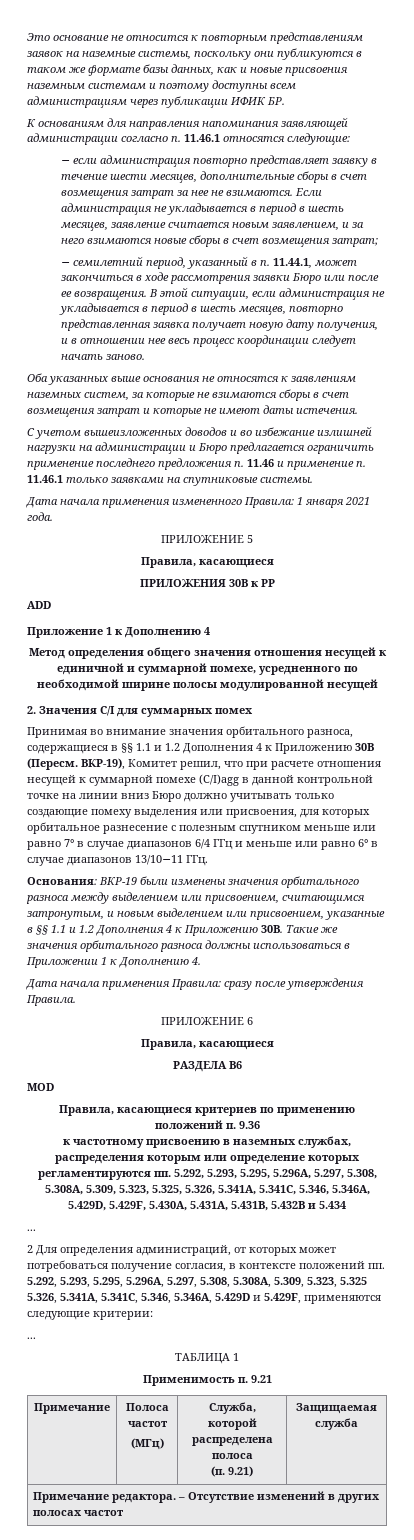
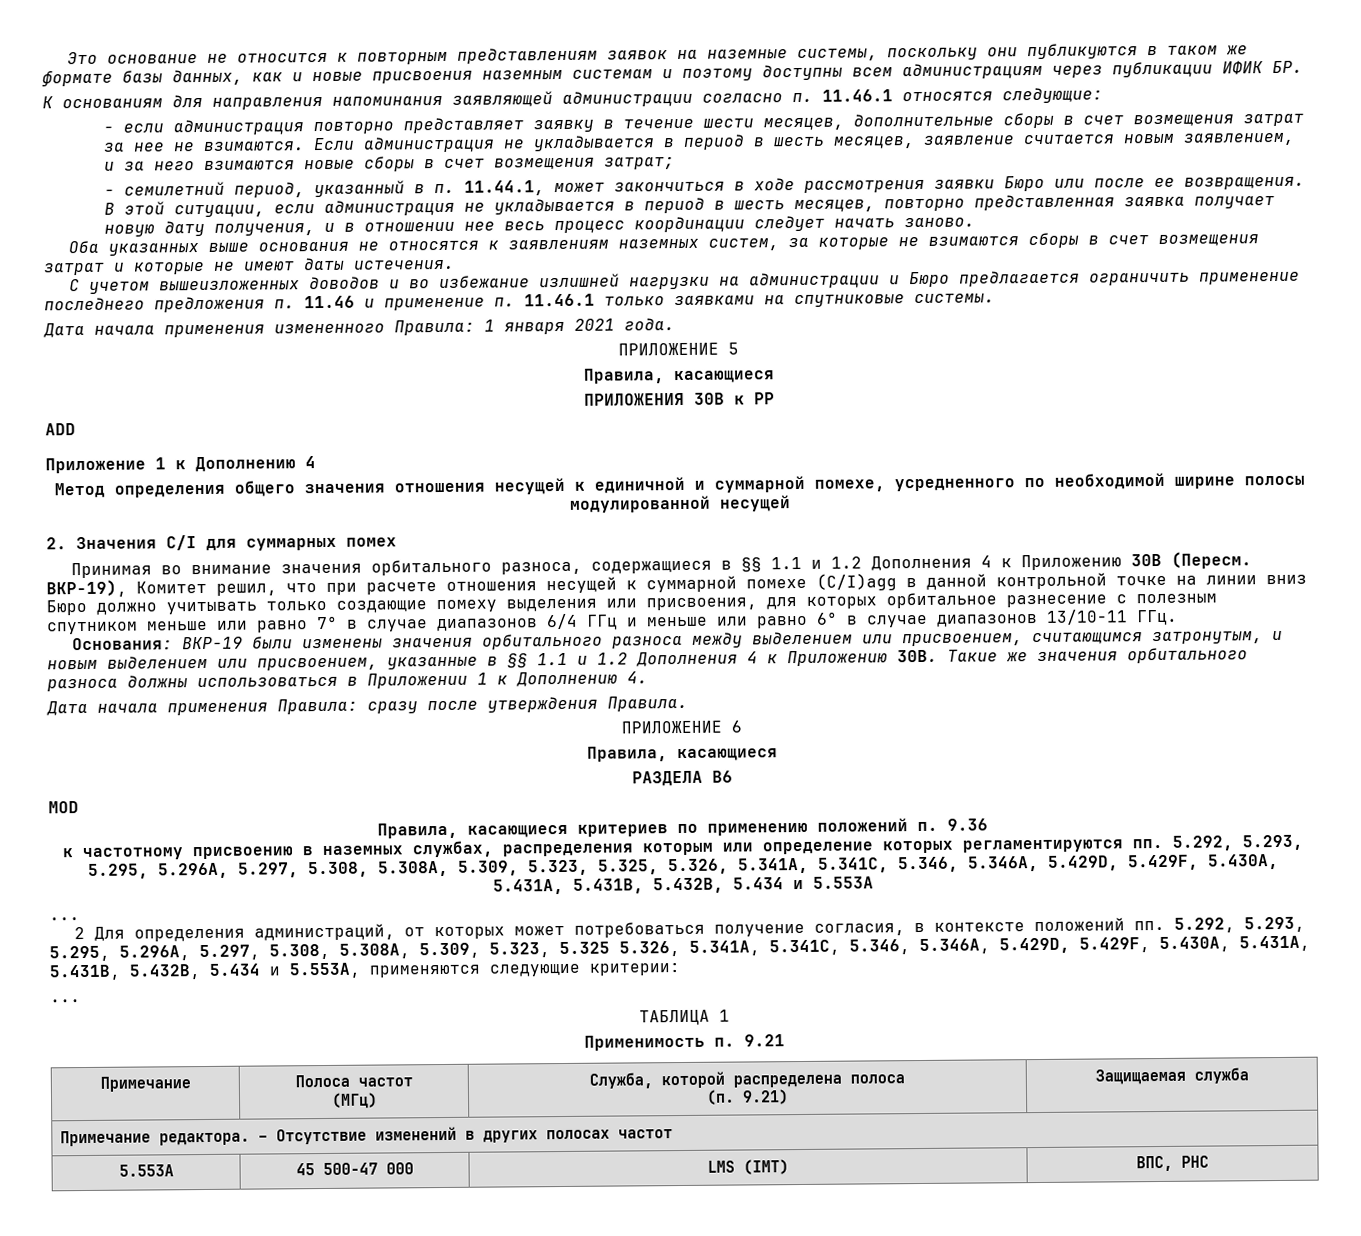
- к частотному присвоению в наземных службах, распределения которым или определение которых регламентируются пп. 5.292, 5.293, 5.295, 5.296A, 5.297, 5.308, 5.308A, 5.309, 5.323, 5.325, 5.326, 5.341A, 5.341C, 5.346, 5.346A, 5.429D, 5.429F, 5.430A, 5.431A, 5.431B, 5.432B и 5.434
+ к частотному присвоению в наземных службах, распределения которым или определение которых регламентируются пп. 5.292, 5.293, 5.295, 5.296A, 5.297, 5.308, 5.308A, 5.309, 5.323, 5.325, 5.326, 5.341A, 5.341C, 5.346, 5.346A, 5.429D, 5.429F, 5.430A, 5.431A, 5.431B, 5.432B, 5.434 и 5.553A
- 2 Для определения администраций, от которых может потребоваться получение согласия, в контексте положений пп. 5.292, 5.293, 5.295, 5.296A, 5.297, 5.308, 5.308A, 5.309, 5.323, 5.325 5.326, 5.341A, 5.341C, 5.346, 5.346A, 5.429D и 5.429F, применяются следующие критерии:
+ 2 Для определения администраций, от которых может потребоваться получение согласия, в контексте положений пп. 5.292, 5.293, 5.295, 5.296A, 5.297, 5.308, 5.308A, 5.309, 5.323, 5.325 5.326, 5.341A, 5.341C, 5.346, 5.346A, 5.429D, 5.429F, 5.430A, 5.431A, 5.431B, 5.432B, 5.434 и 5.553A, применяются следующие критерии:
+ 5.553A | 45 500−47 000 | LMS (IMT) | ВПС, РНС

